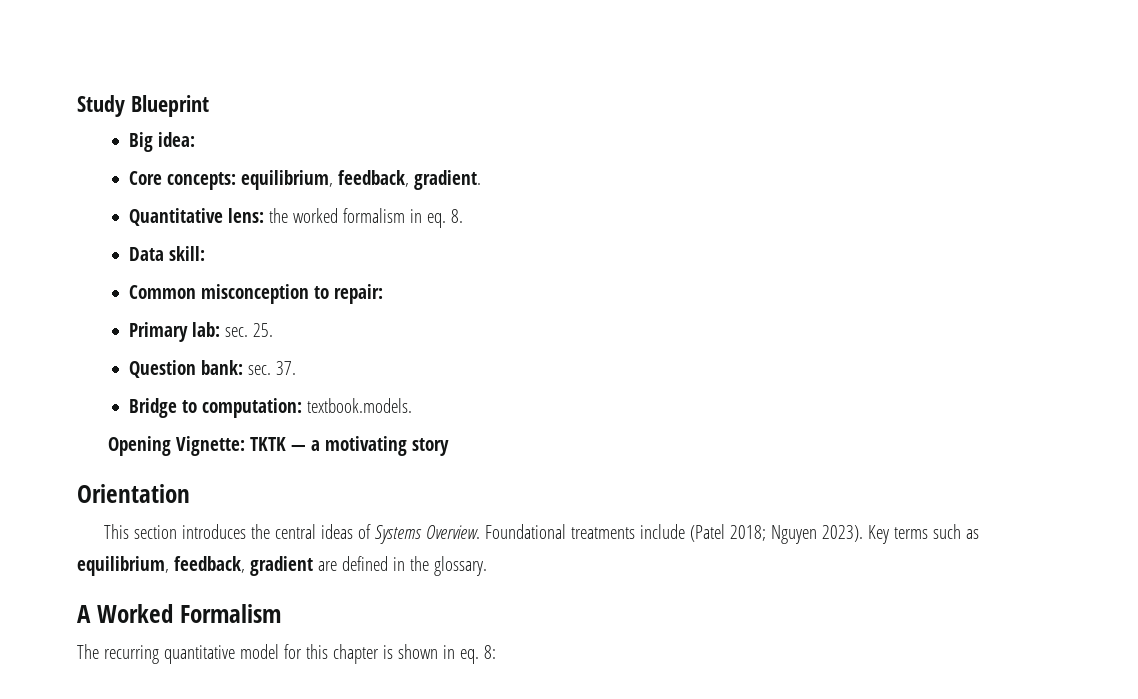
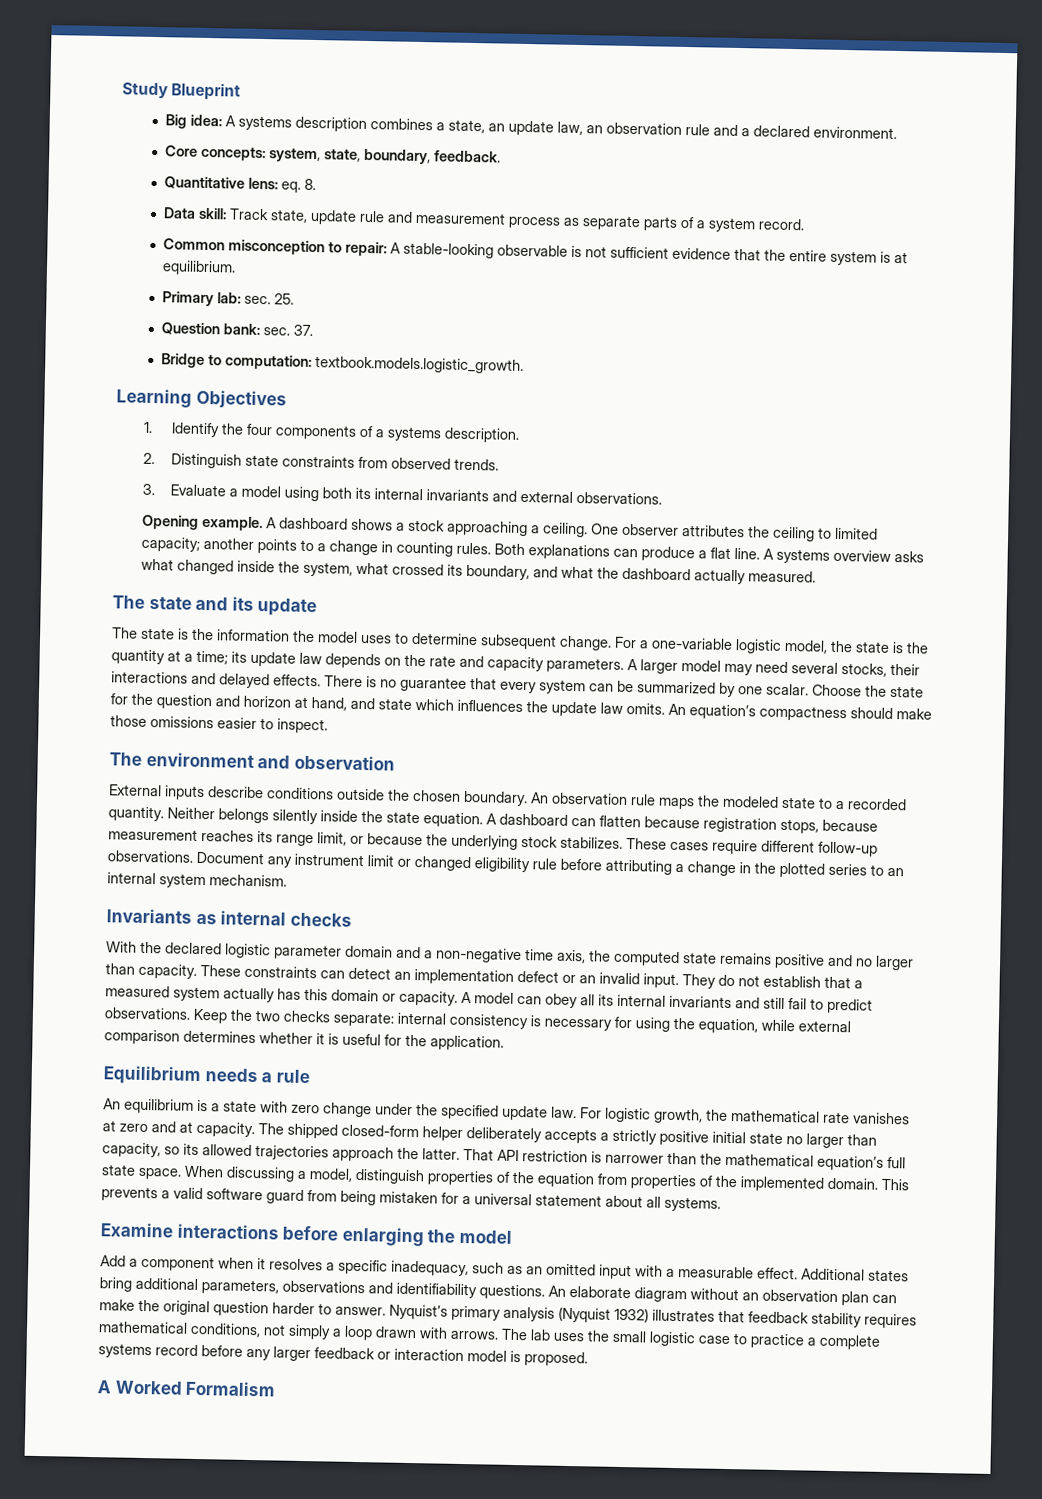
- Big idea:
- Core concepts: equilibrium, feedback, gradient.
- Quantitative lens: the worked formalism in eq. 8.
- Data skill:
- Common misconception to repair:
+ Big idea: A systems description combines a state, an update law, an observation rule and a declared environment.
+ Core concepts: system, state, boundary, feedback.
+ Quantitative lens: eq. 8.
+ Data skill: Track state, update rule and measurement process as separate parts of a system record.
+ Common misconception to repair: A stable-looking observable is not sufficient evidence that the entire system is at equilibrium.
- Bridge to computation: textbook.models.
- Opening Vignette: TKTK — a motivating story
- Orientation
- This section introduces the central ideas of Systems Overview. Foundational treatments include (Patel 2018; Nguyen 2023). Key terms such as equilibrium, feedback, gradient are defined in the glossary.
+ Bridge to computation: textbook.models.logistic_growth.
+ Learning Objectives
+ 1. Identify the four components of a systems description.
+ 2. Distinguish state constraints from observed trends.
+ 3. Evaluate a model using both its internal invariants and external observations.
+ Opening example. A dashboard shows a stock approaching a ceiling. One observer attributes the ceiling to limited capacity; another points to a change in counting rules. Both explanations can produce a flat line. A systems overview asks what changed inside the system, what crossed its boundary, and what the dashboard actually measured.
+ The state and its update
+ The state is the information the model uses to determine subsequent change. For a one-variable logistic model, the state is the quantity at a time; its update law depends on the rate and capacity parameters. A larger model may need several stocks, their interactions and delayed effects. There is no guarantee that every system can be summarized by one scalar. Choose the state for the question and horizon at hand, and state which influences the update law omits. An equation’s compactness should make those omissions easier to inspect.
+ The environment and observation
+ External inputs describe conditions outside the chosen boundary. An observation rule maps the modeled state to a recorded quantity. Neither belongs silently inside the state equation. A dashboard can flatten because registration stops, because measurement reaches its range limit, or because the underlying stock stabilizes. These cases require different follow-up observations. Document any instrument limit or changed eligibility rule before attributing a change in the plotted series to an internal system mechanism.
+ Invariants as internal checks
+ With the declared logistic parameter domain and a non-negative time axis, the computed state remains positive and no larger than capacity. These constraints can detect an implementation defect or an invalid input. They do not establish that a measured system actually has this domain or capacity. A model can obey all its internal invariants and still fail to predict observations. Keep the two checks separate: internal consistency is necessary for using the equation, while external comparison determines whether it is useful for the application.
+ Equilibrium needs a rule
+ An equilibrium is a state with zero change under the specified update law. For logistic growth, the mathematical rate vanishes at zero and at capacity. The shipped closed-form helper deliberately accepts a strictly positive initial state no larger than capacity, so its allowed trajectories approach the latter. That API restriction is narrower than the mathematical equation’s full state space. When discussing a model, distinguish properties of the equation from properties of the implemented domain. This prevents a valid software guard from being mistaken for a universal statement about all systems.
+ Examine interactions before enlarging the model
+ Add a component when it resolves a specific inadequacy, such as an omitted input with a measurable effect. Additional states bring additional parameters, observations and identifiability questions. An elaborate diagram without an observation plan can make the original question harder to answer. Nyquist’s primary analysis (Nyquist 1932) illustrates that feedback stability requires mathematical conditions, not simply a loop drawn with arrows. The lab uses the small logistic case to practice a complete systems record before any larger feedback or interaction model is proposed.
  A Worked Formalism
- The recurring quantitative model for this chapter is shown in eq. 8:

